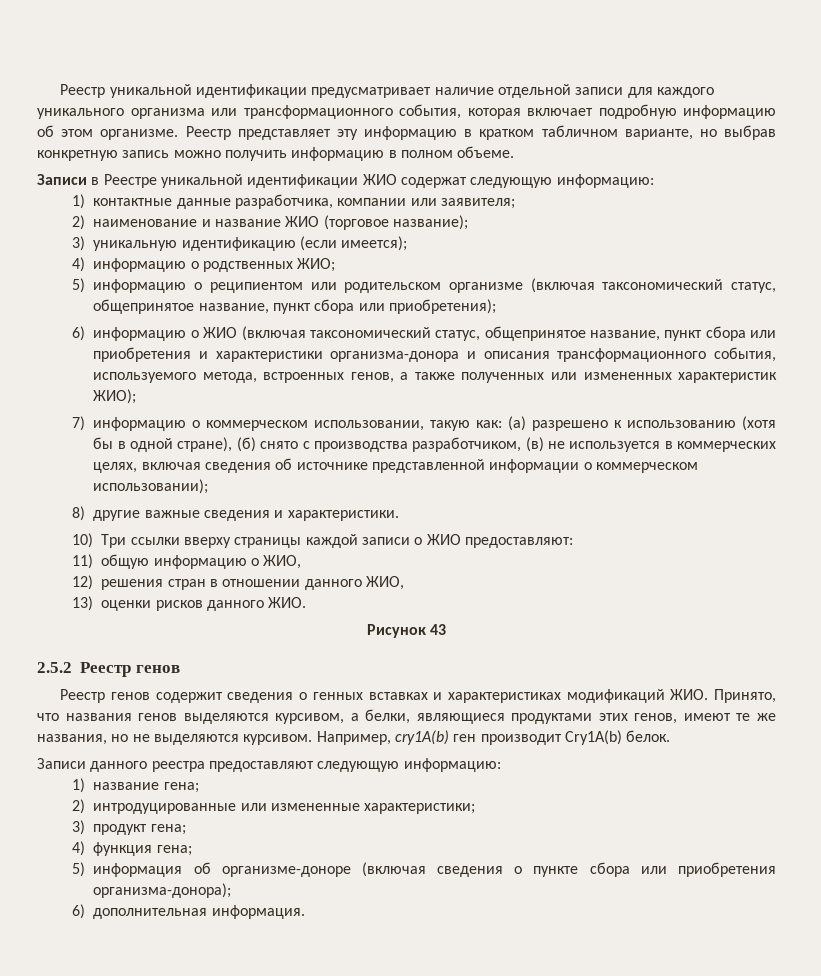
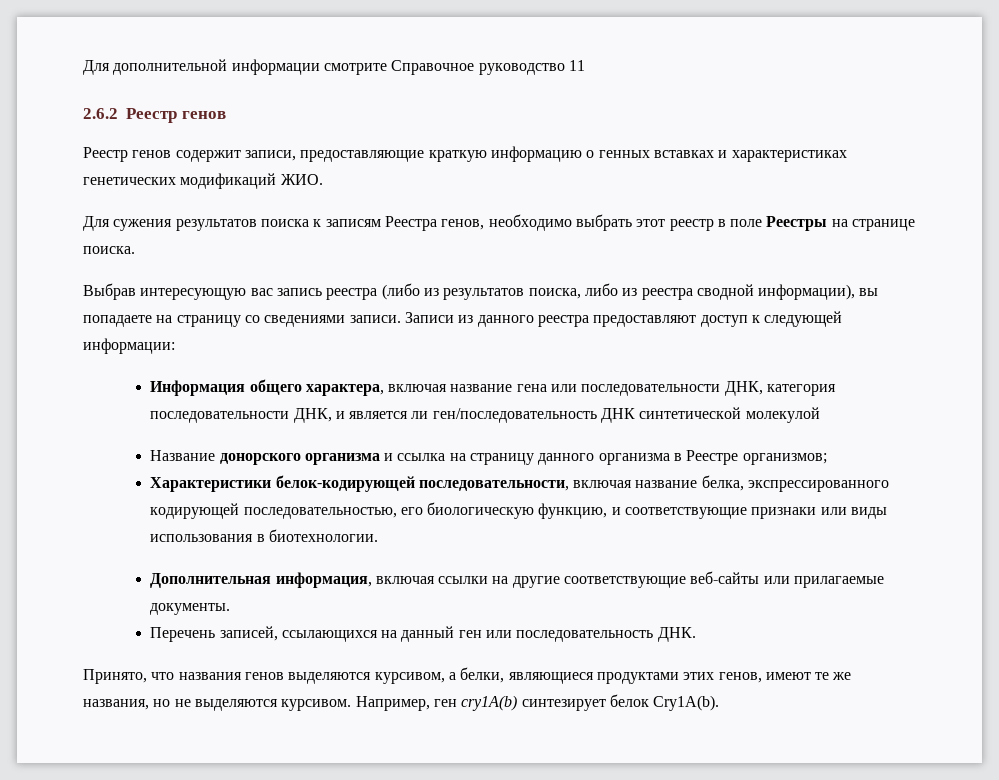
- Реестр уникальной идентификации предусматривает наличие отдельной записи для каждого уникального организма или трансформационного события, которая включает подробную информацию об этом организме. Реестр представляет эту информацию в кратком табличном варианте, но выбрав конкретную запись можно получить информацию в полном объеме.
- Записи в Реестре уникальной идентификации ЖИО содержат следующую информацию:
- 1) контактные данные разработчика, компании или заявителя;
- 2) наименование и название ЖИО (торговое название);
- 3) уникальную идентификацию (если имеется);
- 4) информацию о родственных ЖИО;
- 5) информацию о реципиентом или родительском организме (включая таксономический статус, общепринятое название, пункт сбора или приобретения);
- 6) информацию о ЖИО (включая таксономический статус, общепринятое название, пункт сбора или приобретения и характеристики организма-донора и описания трансформационного события, используемого метода, встроенных генов, а также полученных или измененных характеристик ЖИО);
- 7) информацию о коммерческом использовании, такую как: (а) разрешено к использованию (хотя бы в одной стране), (б) снято с производства разработчиком, (в) не используется в коммерческих целях, включая сведения об источнике представленной информации о коммерческом использовании);
- 8) другие важные сведения и характеристики.
- 10) Три ссылки вверху страницы каждой записи о ЖИО предоставляют:
- 11) общую информацию о ЖИО,
- 12) решения стран в отношении данного ЖИО,
- 13) оценки рисков данного ЖИО.
- Рисунок 43
- 2.5.2 Реестр генов
+ Для дополнительной информации смотрите Справочное руководство 11
+ 2.6.2 Реестр генов
- Реестр генов содержит сведения о генных вставках и характеристиках модификаций ЖИО. Принято, что названия генов выделяются курсивом, а белки, являющиеся продуктами этих генов, имеют те же названия, но не выделяются курсивом.
+ Реестр генов содержит записи, предоставляющие краткую информацию о генных вставках и характеристиках генетических модификаций ЖИО.
+ Для сужения результатов поиска к записям Реестра генов, необходимо выбрать этот реестр в поле Реестры на странице поиска.
+ Выбрав интересующую вас запись реестра (либо из результатов поиска, либо из реестра сводной информации), вы попадаете на страницу со сведениями записи. Записи из данного реестра предоставляют доступ к следующей информации:
+ Информация общего характера, включая название гена или последовательности ДНК, категория последовательности ДНК, и является ли ген/последовательность ДНК синтетической молекулой
+ Название донорского организма и ссылка на страницу данного организма в Реестре организмов;
+ Характеристики белок-кодирующей последовательности, включая название белка, экспрессированного кодирующей последовательностью, его биологическую функцию, и соответствующие признаки или виды использования в биотехнологии.
+ Дополнительная информация, включая ссылки на другие соответствующие веб-сайты или прилагаемые документы.
+ Перечень записей, ссылающихся на данный ген или последовательность ДНК.
+ Принято, что названия генов выделяются курсивом, а белки, являющиеся продуктами этих генов, имеют те же названия, но не выделяются курсивом.
- Например, cry1A(b) ген производит Cry1A(b) белок.
- Записи данного реестра предоставляют следующую информацию:
- 1) название гена;
- 2) интродуцированные или измененные характеристики;
- 3) продукт гена;
- 4) функция гена;
- 5) информация об организме-доноре (включая сведения о пункте сбора или приобретения организма-донора);
- 6) дополнительная информация.
+ Например, ген cry1A(b) синтезирует белок Cry1A(b).

